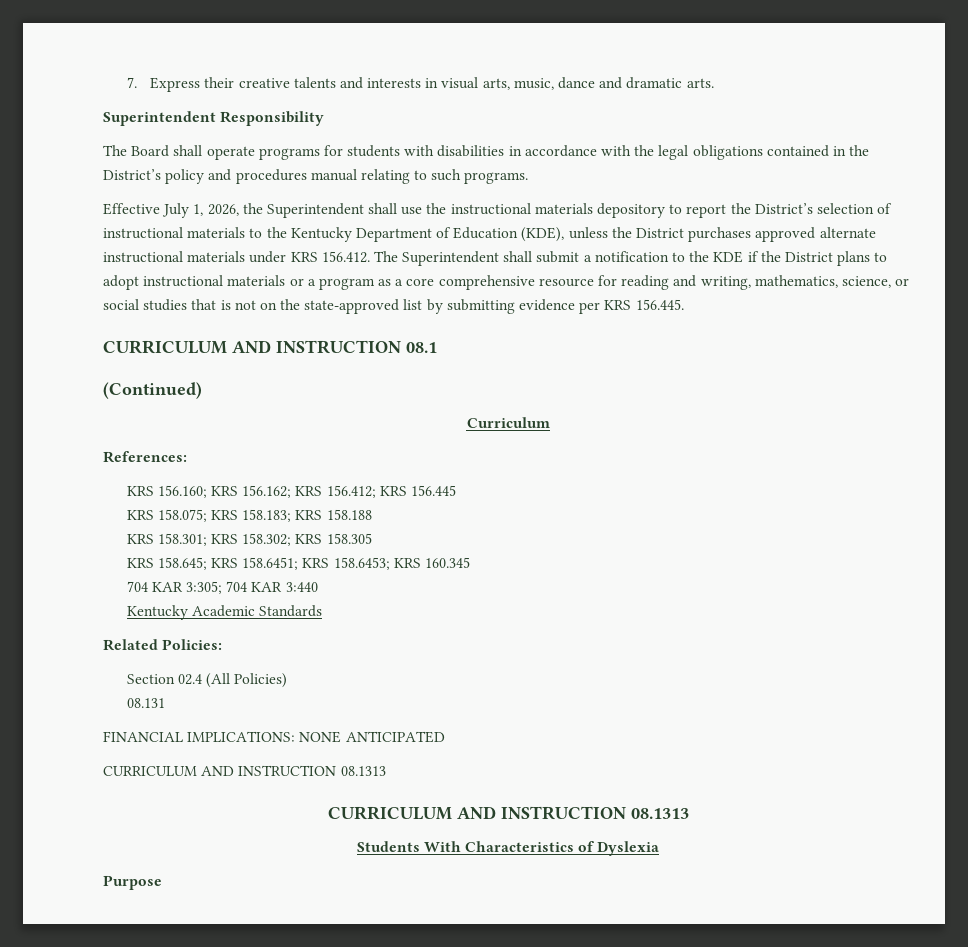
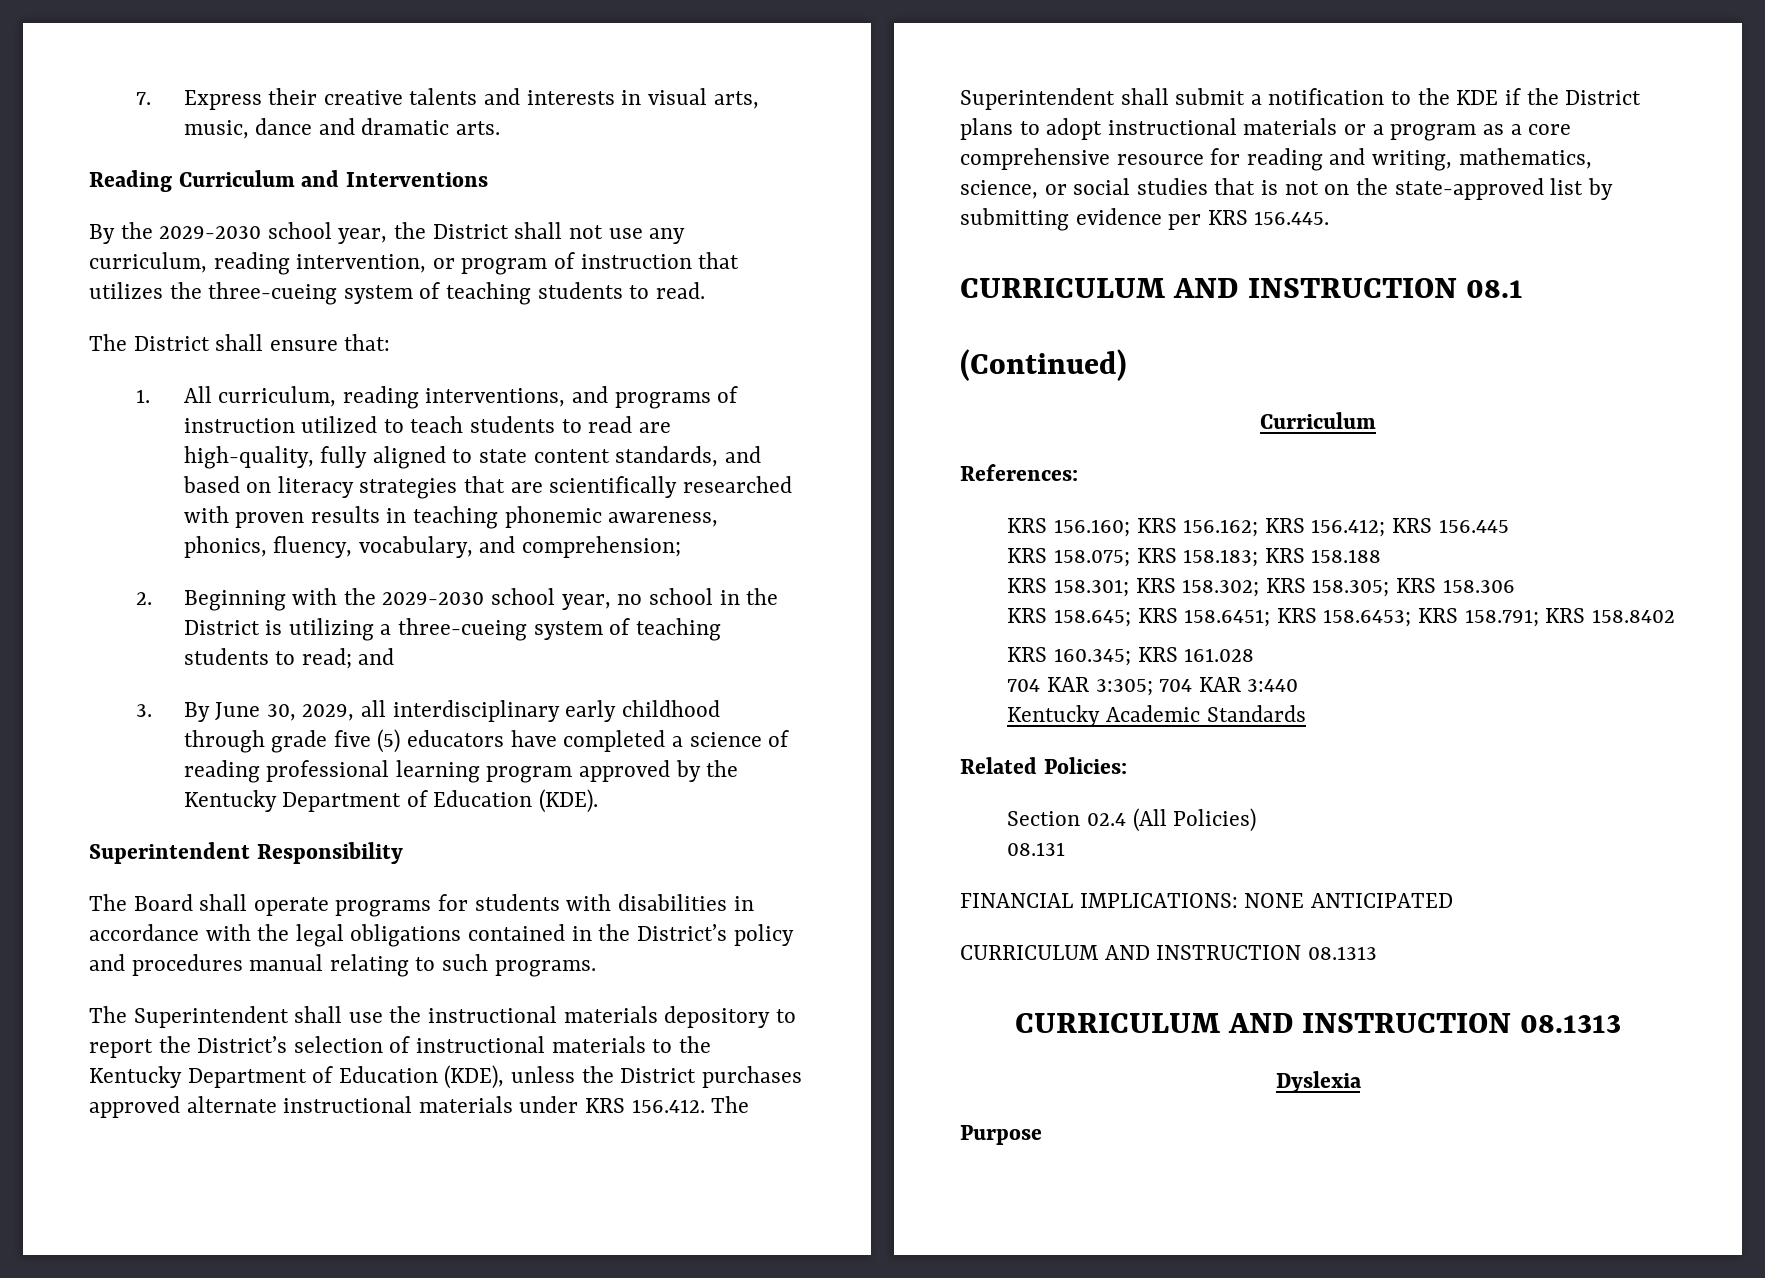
+ Reading Curriculum and Interventions
+ By the 2029-2030 school year, the District shall not use any curriculum, reading intervention, or program of instruction that utilizes the three-cueing system of teaching students to read.
+ The District shall ensure that:
+ 1. All curriculum, reading interventions, and programs of instruction utilized to teach students to read are high-quality, fully aligned to state content standards, and based on literacy strategies that are scientifically researched with proven results in teaching phonemic awareness, phonics, fluency, vocabulary, and comprehension;
+ 2. Beginning with the 2029-2030 school year, no school in the District is utilizing a three-cueing system of teaching students to read; and
+ 3. By June 30, 2029, all interdisciplinary early childhood through grade five (5) educators have completed a science of reading professional learning program approved by the Kentucky Department of Education (KDE).
- Effective July 1, 2026, the Superintendent shall use the instructional materials depository to report the District’s selection of instructional materials to the Kentucky Department of Education (KDE), unless the District purchases approved alternate instructional materials under KRS 156.412. The Superintendent shall submit a notification to the KDE if the District plans to adopt instructional materials or a program as a core comprehensive resource for reading and writing, mathematics, science, or social studies that is not on the state-approved list by submitting evidence per KRS 156.445.
+ The Superintendent shall use the instructional materials depository to report the District’s selection of instructional materials to the Kentucky Department of Education (KDE), unless the District purchases approved alternate instructional materials under KRS 156.412. The Superintendent shall submit a notification to the KDE if the District plans to adopt instructional materials or a program as a core comprehensive resource for reading and writing, mathematics, science, or social studies that is not on the state-approved list by submitting evidence per KRS 156.445.
- KRS 158.301; KRS 158.302; KRS 158.305
+ KRS 158.301; KRS 158.302; KRS 158.305; KRS 158.306
- KRS 158.645; KRS 158.6451; KRS 158.6453; KRS 160.345
+ KRS 158.645; KRS 158.6451; KRS 158.6453; KRS 158.791; KRS 158.8402
+ KRS 160.345; KRS 161.028
- Students With Characteristics of Dyslexia
+ Dyslexia

